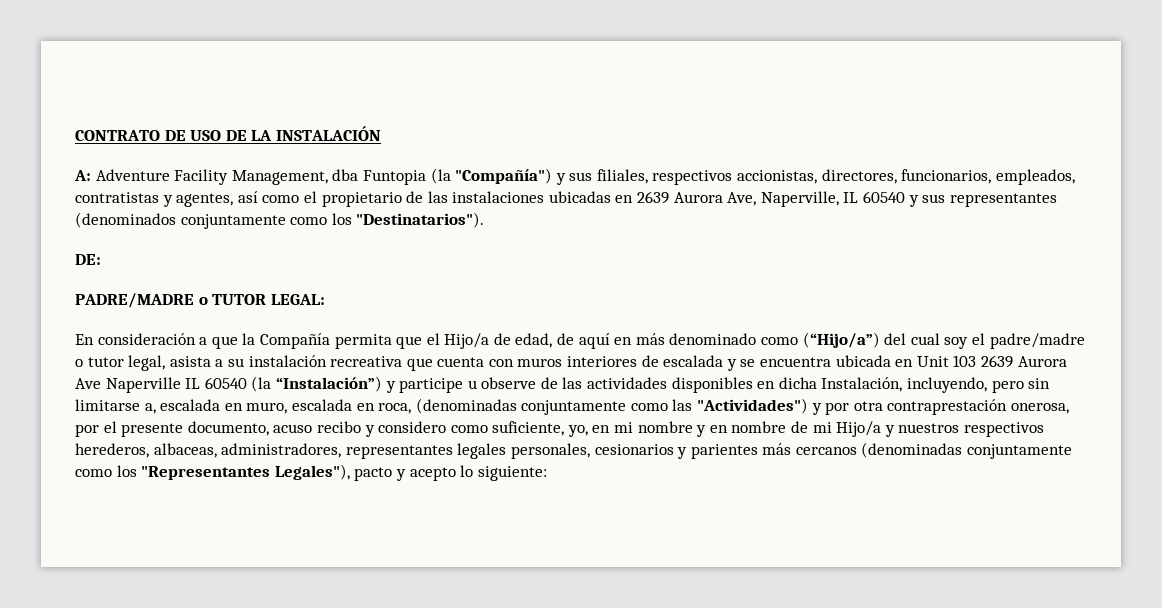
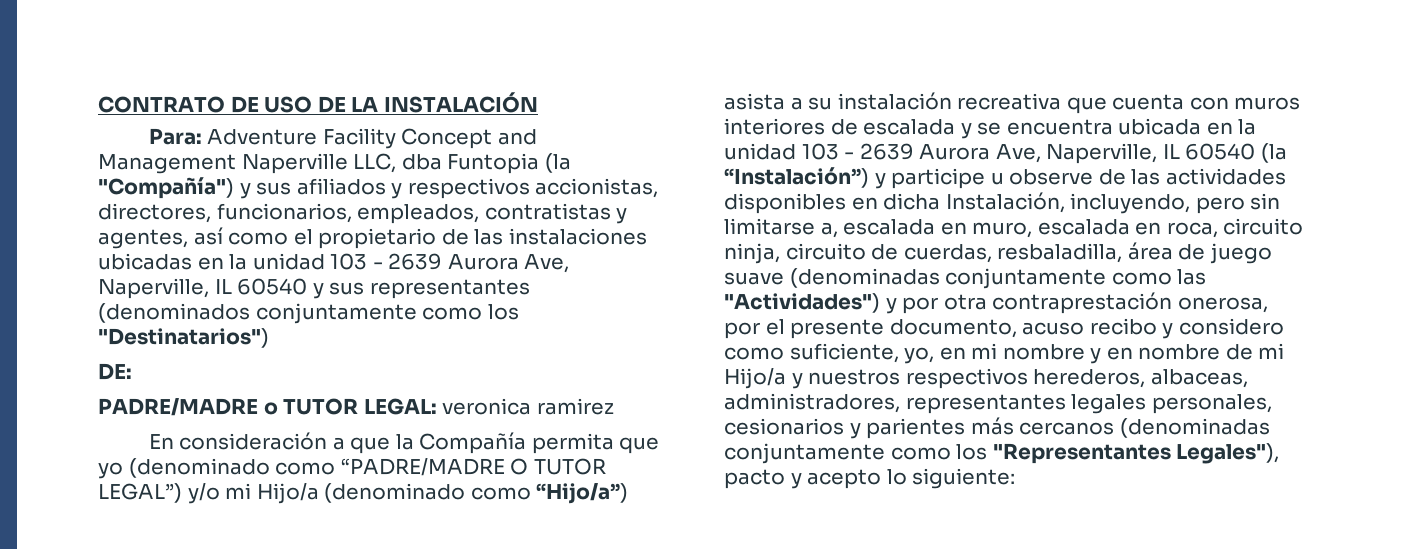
- A: Adventure Facility Management, dba Funtopia (la "Compañía") y sus filiales, respectivos accionistas, directores, funcionarios, empleados, contratistas y agentes, así como el propietario de las instalaciones ubicadas en 2639 Aurora Ave, Naperville, IL 60540 y sus representantes (denominados conjuntamente como los "Destinatarios").
+ Para: Adventure Facility Concept and Management Naperville LLC, dba Funtopia (la "Compañía") y sus afiliados y respectivos accionistas, directores, funcionarios, empleados, contratistas y agentes, así como el propietario de las instalaciones ubicadas en la unidad 103 - 2639 Aurora Ave, Naperville, IL 60540 y sus representantes (denominados conjuntamente como los "Destinatarios")
- PADRE/MADRE o TUTOR LEGAL:
+ PADRE/MADRE o TUTOR LEGAL: veronica ramirez
- En consideración a que la Compañía permita que el Hijo/a de edad, de aquí en más denominado como (“Hijo/a”) del cual soy el padre/madre o tutor legal, asista a su instalación recreativa que cuenta con muros interiores de escalada y se encuentra ubicada en Unit 103 2639 Aurora Ave Naperville IL 60540 (la “Instalación”) y participe u observe de las actividades disponibles en dicha Instalación, incluyendo, pero sin limitarse a, escalada en muro, escalada en roca, (denominadas conjuntamente como las "Actividades") y por otra contraprestación onerosa, por el presente documento, acuso recibo y considero como suficiente, yo, en mi nombre y en nombre de mi Hijo/a y nuestros respectivos herederos, albaceas, administradores, representantes legales personales, cesionarios y parientes más cercanos (denominadas conjuntamente como los "Representantes Legales"), pacto y acepto lo siguiente:
+ En consideración a que la Compañía permita que yo (denominado como “PADRE/MADRE O TUTOR LEGAL”) y/o mi Hijo/a (denominado como “Hijo/a”) asista a su instalación recreativa que cuenta con muros interiores de escalada y se encuentra ubicada en la unidad 103 - 2639 Aurora Ave, Naperville, IL 60540 (la “Instalación”) y participe u observe de las actividades disponibles en dicha Instalación, incluyendo, pero sin limitarse a, escalada en muro, escalada en roca, circuito ninja, circuito de cuerdas, resbaladilla, área de juego suave (denominadas conjuntamente como las "Actividades") y por otra contraprestación onerosa, por el presente documento, acuso recibo y considero como suficiente, yo, en mi nombre y en nombre de mi Hijo/a y nuestros respectivos herederos, albaceas, administradores, representantes legales personales, cesionarios y parientes más cercanos (denominadas conjuntamente como los "Representantes Legales"), pacto y acepto lo siguiente:

